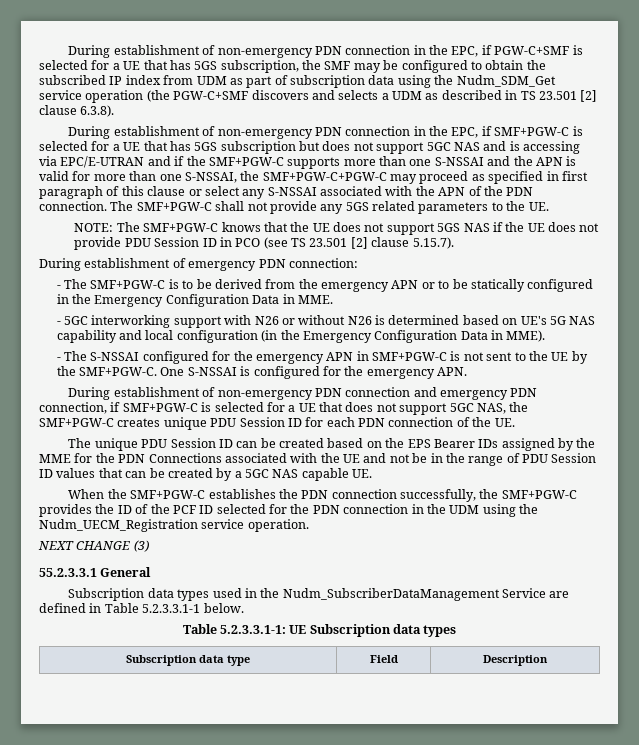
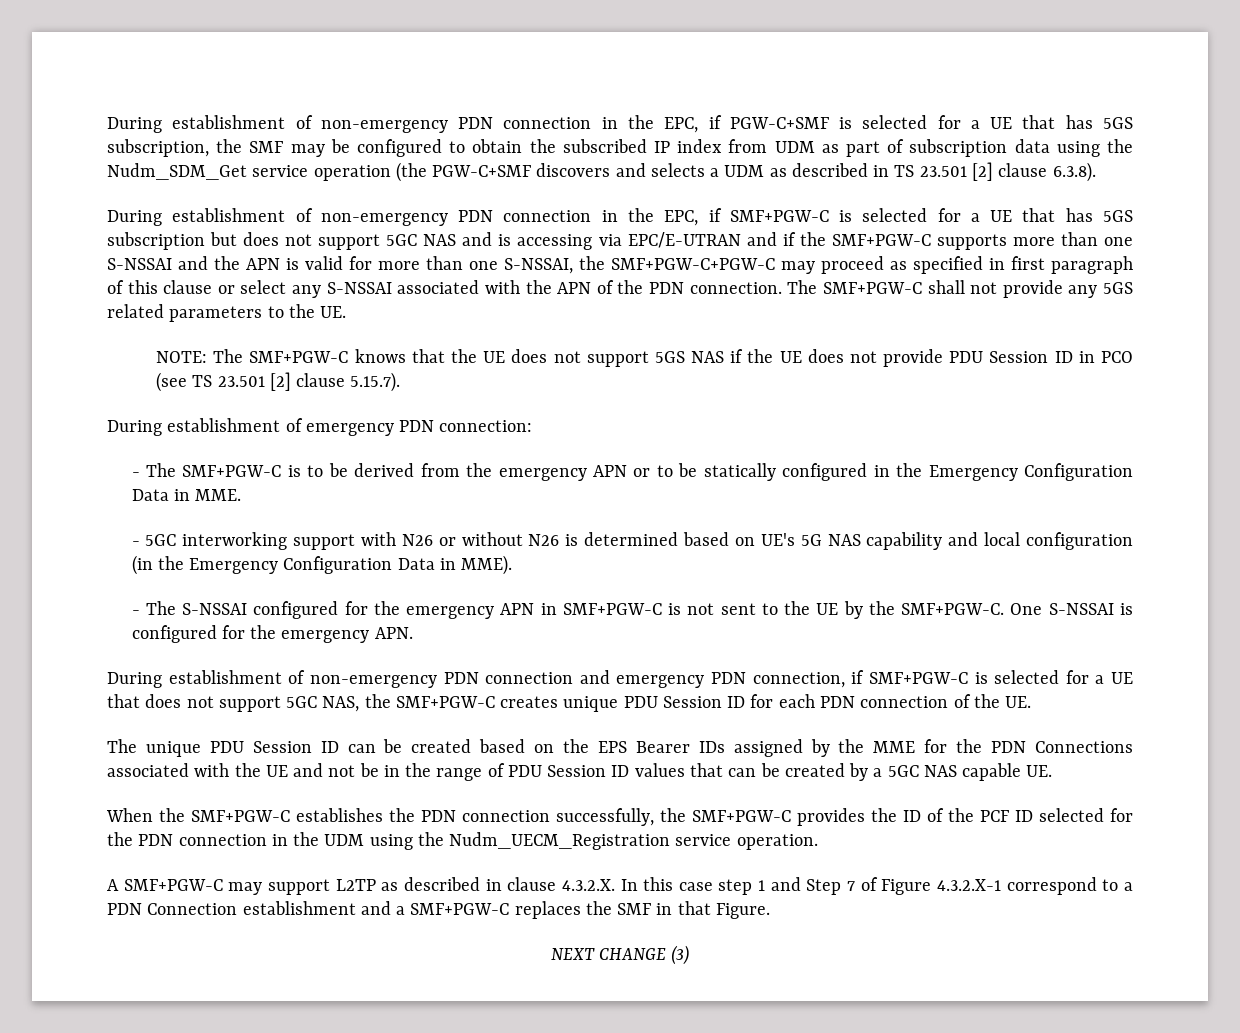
+ A SMF+PGW-C may support L2TP as described in clause 4.3.2.X. In this case step 1 and Step 7 of Figure 4.3.2.X-1 correspond to a PDN Connection establishment and a SMF+PGW-C replaces the SMF in that Figure.
  NEXT CHANGE (3)
- 55.2.3.3.1 General
- Subscription data types used in the Nudm_SubscriberDataManagement Service are defined in Table 5.2.3.3.1-1 below.
- Table 5.2.3.3.1-1: UE Subscription data types
- Subscription data type | Field | Description

